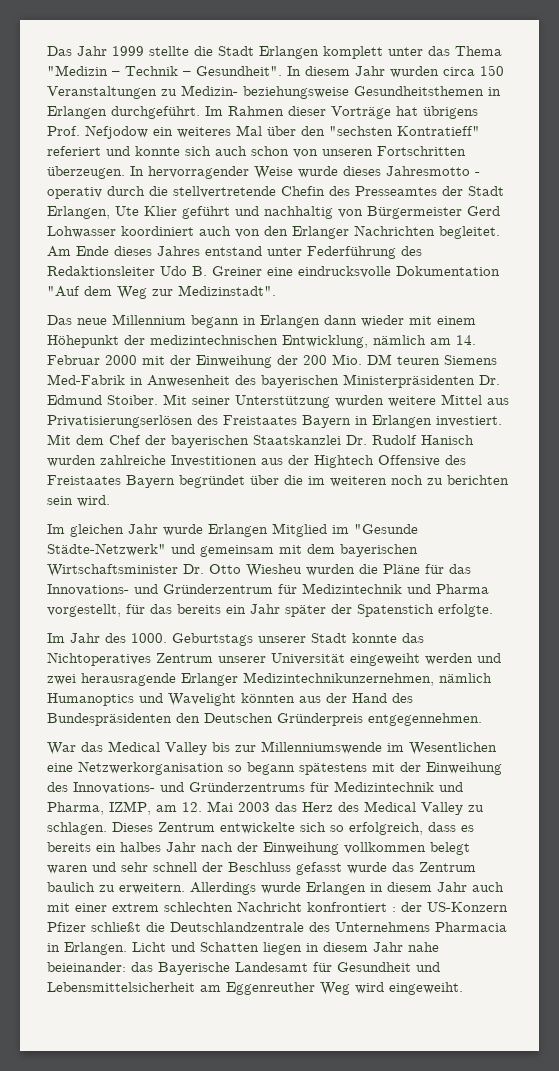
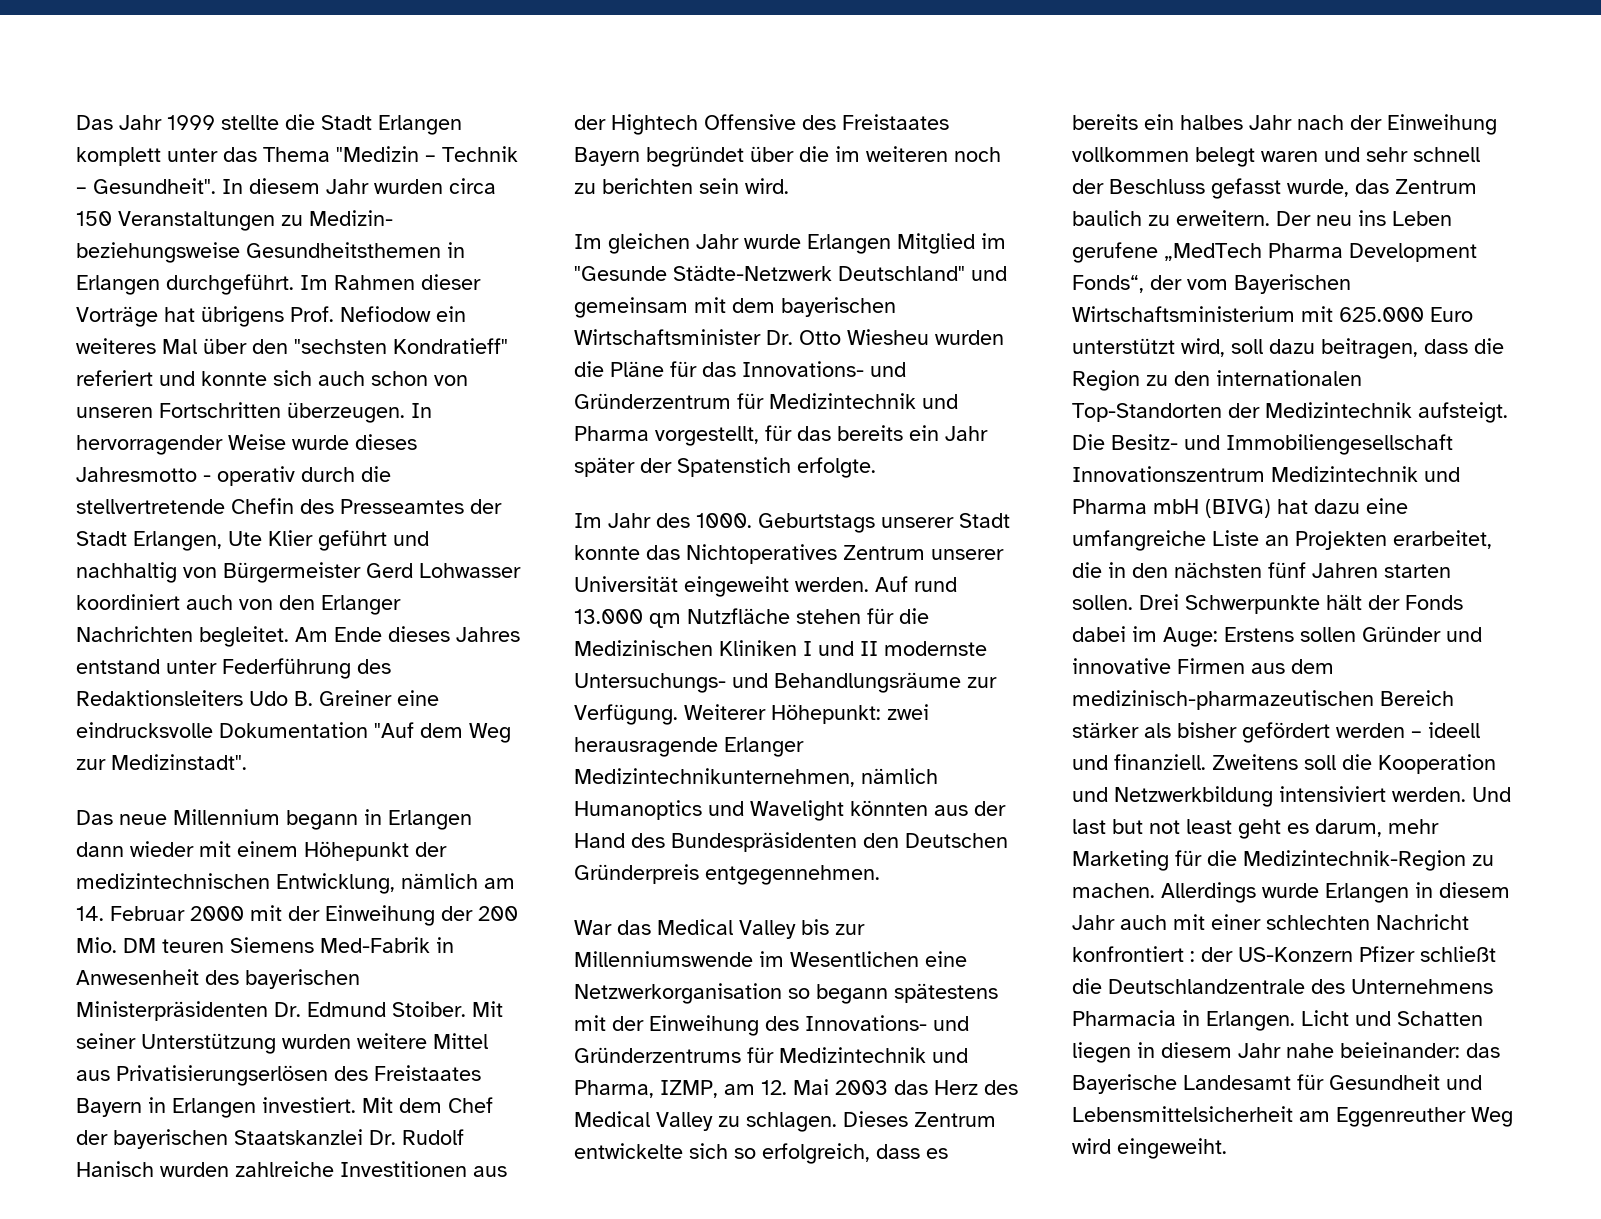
- Im Rahmen dieser Vorträge hat übrigens Prof. Nefjodow ein weiteres Mal über den "sechsten Kontratieff" referiert und konnte sich auch schon von unseren Fortschritten überzeugen.
+ Im Rahmen dieser Vorträge hat übrigens Prof. Nefiodow ein weiteres Mal über den "sechsten Kondratieff" referiert und konnte sich auch schon von unseren Fortschritten überzeugen.
- Am Ende dieses Jahres entstand unter Federführung des Redaktionsleiter Udo B. Greiner eine eindrucksvolle Dokumentation "Auf dem Weg zur Medizinstadt".
+ Am Ende dieses Jahres entstand unter Federführung des Redaktionsleiters Udo B. Greiner eine eindrucksvolle Dokumentation "Auf dem Weg zur Medizinstadt".
- Im gleichen Jahr wurde Erlangen Mitglied im "Gesunde Städte-Netzwerk" und gemeinsam mit dem bayerischen Wirtschaftsminister Dr. Otto Wiesheu wurden die Pläne für das Innovations- und Gründerzentrum für Medizintechnik und Pharma vorgestellt, für das bereits ein Jahr später der Spatenstich erfolgte.
+ Im gleichen Jahr wurde Erlangen Mitglied im "Gesunde Städte-Netzwerk Deutschland" und gemeinsam mit dem bayerischen Wirtschaftsminister Dr. Otto Wiesheu wurden die Pläne für das Innovations- und Gründerzentrum für Medizintechnik und Pharma vorgestellt, für das bereits ein Jahr später der Spatenstich erfolgte.
- Geburtstags unserer Stadt konnte das Nichtoperatives Zentrum unserer Universität eingeweiht werden und zwei herausragende Erlanger Medizintechnikunzernehmen, nämlich Humanoptics und Wavelight könnten aus der Hand des Bundespräsidenten den Deutschen Gründerpreis entgegennehmen.
+ Geburtstags unserer Stadt konnte das Nichtoperatives Zentrum unserer Universität eingeweiht werden. Auf rund 13.000 qm Nutzfläche stehen für die Medizinischen Kliniken I und II modernste Untersuchungs- und Behandlungsräume zur Verfügung. Weiterer Höhepunkt: zwei herausragende Erlanger Medizintechnikunternehmen, nämlich Humanoptics und Wavelight könnten aus der Hand des Bundespräsidenten den Deutschen Gründerpreis entgegennehmen.
- Dieses Zentrum entwickelte sich so erfolgreich, dass es bereits ein halbes Jahr nach der Einweihung vollkommen belegt waren und sehr schnell der Beschluss gefasst wurde das Zentrum baulich zu erweitern.
+ Dieses Zentrum entwickelte sich so erfolgreich, dass es bereits ein halbes Jahr nach der Einweihung vollkommen belegt waren und sehr schnell der Beschluss gefasst wurde, das Zentrum baulich zu erweitern.
+ Der neu ins Leben gerufene „MedTech Pharma Development Fonds“, der vom Bayerischen Wirtschaftsministerium mit 625.000 Euro unterstützt wird, soll dazu beitragen, dass die Region zu den internationalen Top-Standorten der Medizintechnik aufsteigt. Die Besitz- und Immobiliengesellschaft Innovationszentrum Medizintechnik und Pharma mbH (BIVG) hat dazu eine umfangreiche Liste an Projekten erarbeitet, die in den nächsten fünf Jahren starten sollen. Drei Schwerpunkte hält der Fonds dabei im Auge: Erstens sollen Gründer und innovative Firmen aus dem medizinisch-pharmazeutischen Bereich stärker als bisher gefördert werden – ideell und finanziell. Zweitens soll die Kooperation und Netzwerkbildung intensiviert werden. Und last but not least geht es darum, mehr Marketing für die Medizintechnik-Region zu machen.
- Allerdings wurde Erlangen in diesem Jahr auch mit einer extrem schlechten Nachricht konfrontiert : der US-Konzern Pfizer schließt die Deutschlandzentrale des Unternehmens Pharmacia in Erlangen.
+ Allerdings wurde Erlangen in diesem Jahr auch mit einer schlechten Nachricht konfrontiert : der US-Konzern Pfizer schließt die Deutschlandzentrale des Unternehmens Pharmacia in Erlangen.

